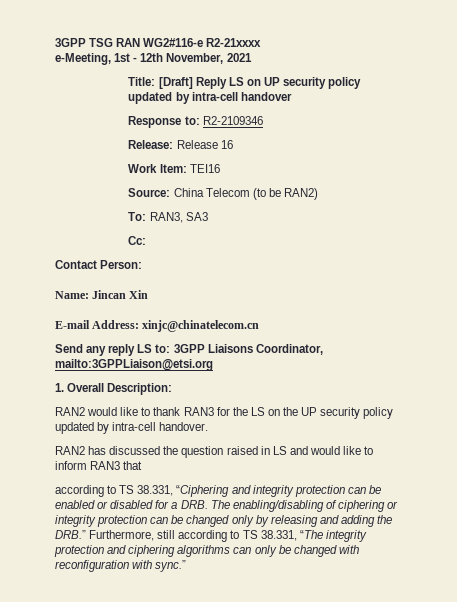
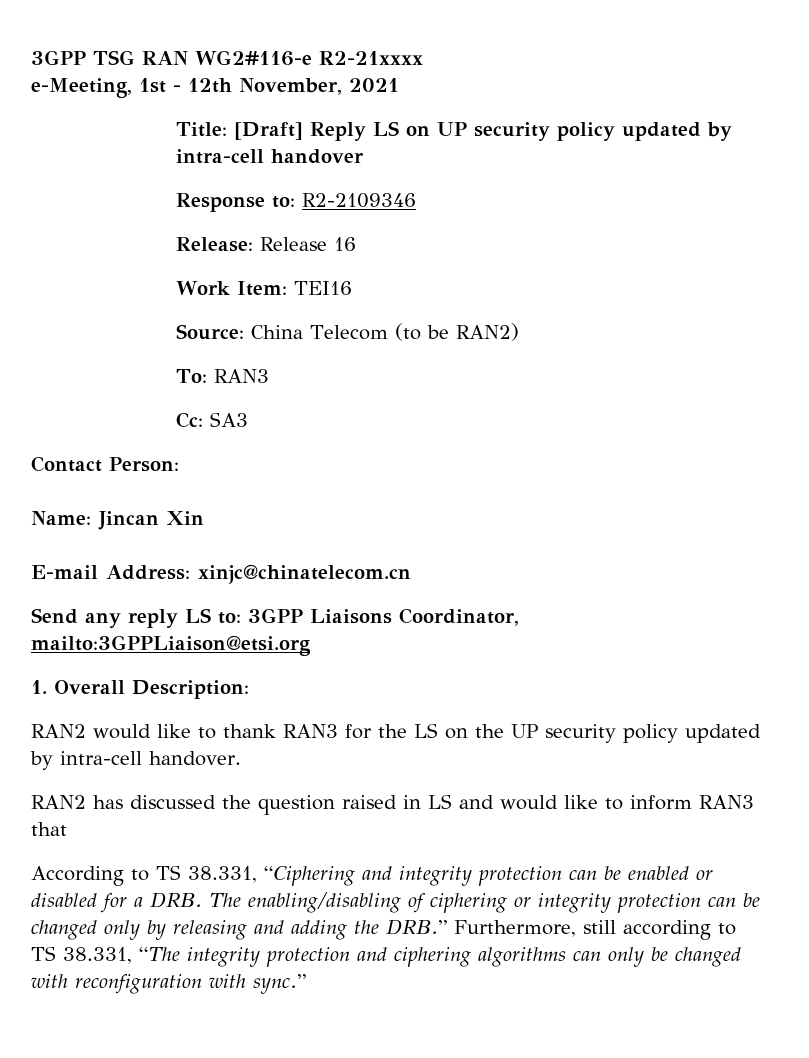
- To: RAN3, SA3
+ To: RAN3
- Cc:
+ Cc: SA3
- according to TS 38.331, “Ciphering and integrity protection can be enabled or disabled for a DRB. The enabling/disabling of ciphering or integrity protection can be changed only by releasing and adding the DRB.” Furthermore, still according to TS 38.331, “The integrity protection and ciphering algorithms can only be changed with reconfiguration with sync.”
+ According to TS 38.331, “Ciphering and integrity protection can be enabled or disabled for a DRB. The enabling/disabling of ciphering or integrity protection can be changed only by releasing and adding the DRB.” Furthermore, still according to TS 38.331, “The integrity protection and ciphering algorithms can only be changed with reconfiguration with sync.”

